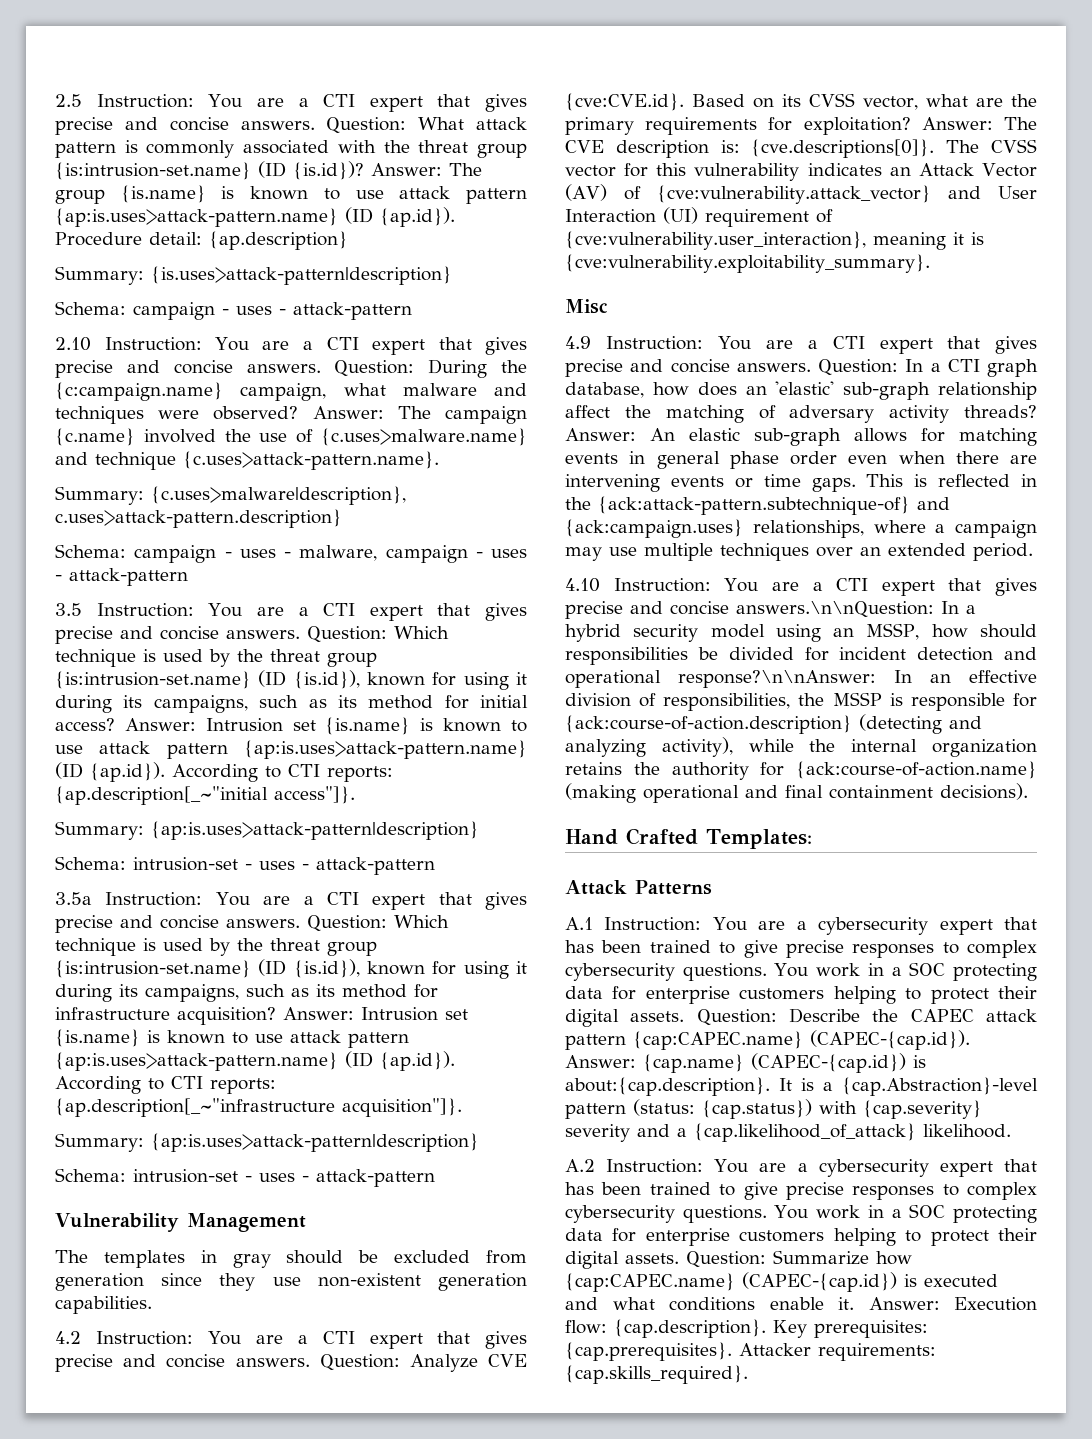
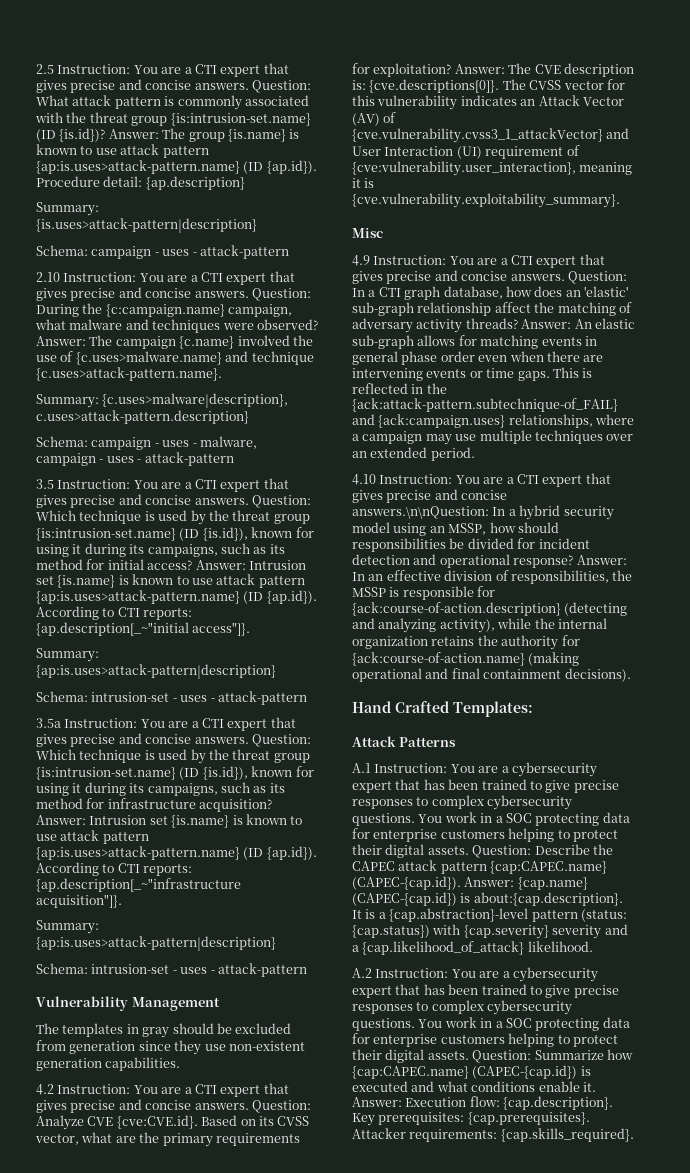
- Answer: The CVE description is: {cve.descriptions[0]}. The CVSS vector for this vulnerability indicates an Attack Vector (AV) of {cve:vulnerability.attack_vector} and User Interaction (UI) requirement of {cve:vulnerability.user_interaction}, meaning it is {cve:vulnerability.exploitability_summary}.
+ Answer: The CVE description is: {cve.descriptions[0]}. The CVSS vector for this vulnerability indicates an Attack Vector (AV) of {cve.vulnerability.cvss3_1_attackVector} and User Interaction (UI) requirement of {cve:vulnerability.user_interaction}, meaning it is {cve.vulnerability.exploitability_summary}.
- This is reflected in the {ack:attack-pattern.subtechnique-of} and {ack:campaign.uses} relationships, where a campaign may use multiple techniques over an extended period.
+ This is reflected in the {ack:attack-pattern.subtechnique-of_FAIL} and {ack:campaign.uses} relationships, where a campaign may use multiple techniques over an extended period.
- In a hybrid security model using an MSSP, how should responsibilities be divided for incident detection and operational response?\n\nAnswer:
+ In a hybrid security model using an MSSP, how should responsibilities be divided for incident detection and operational response? Answer:
- Question: Describe the CAPEC attack pattern {cap:CAPEC.name} (CAPEC-{cap.id}). Answer: {cap.name} (CAPEC-{cap.id}) is about:{cap.description}. It is a {cap.Abstraction}-level pattern (status: {cap.status}) with {cap.severity} severity and a {cap.likelihood_of_attack} likelihood.
+ Question: Describe the CAPEC attack pattern {cap:CAPEC.name} (CAPEC-{cap.id}). Answer: {cap.name} (CAPEC-{cap.id}) is about:{cap.description}. It is a {cap.abstraction}-level pattern (status: {cap.status}) with {cap.severity} severity and a {cap.likelihood_of_attack} likelihood.

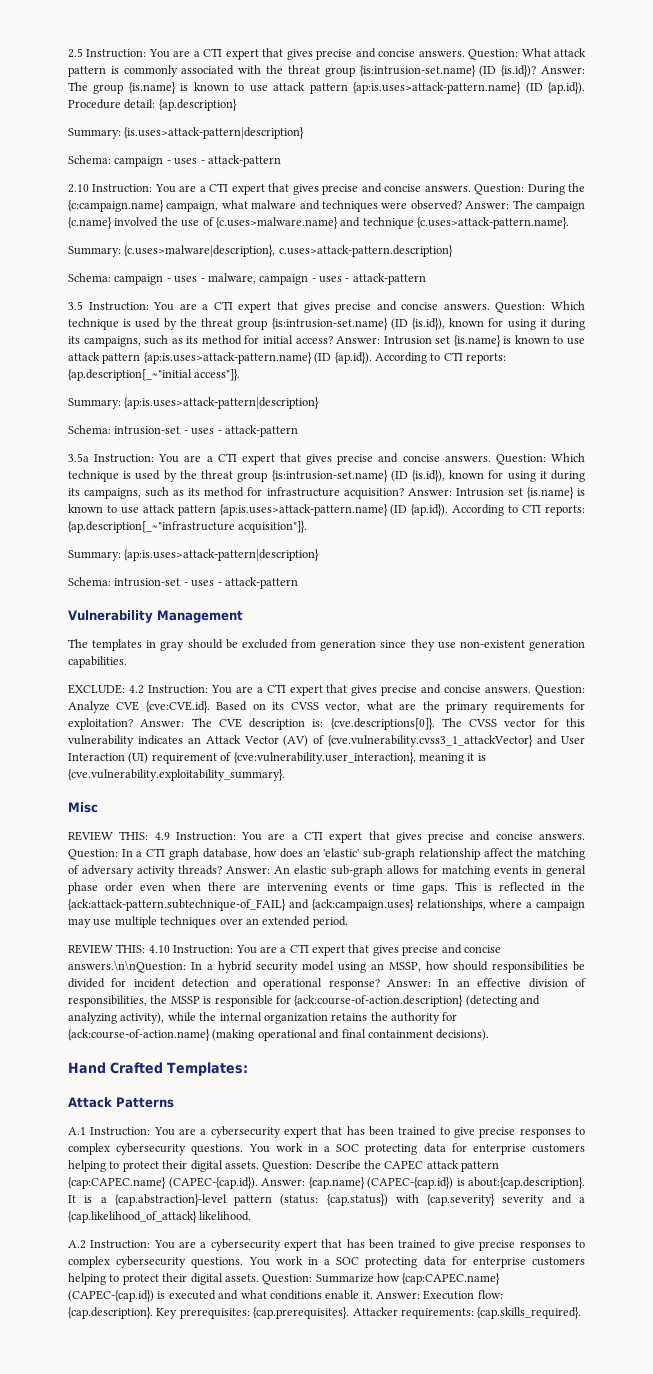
- 4.2 Instruction: You are a CTI expert that gives precise and concise answers.
+ EXCLUDE: 4.2 Instruction: You are a CTI expert that gives precise and concise answers.
- 4.9 Instruction: You are a CTI expert that gives precise and concise answers.
+ REVIEW THIS: 4.9 Instruction: You are a CTI expert that gives precise and concise answers.
- 4.10 Instruction: You are a CTI expert that gives precise and concise answers.\n\nQuestion: In a hybrid security model using an MSSP, how should responsibilities be divided for incident detection and operational response?
+ REVIEW THIS: 4.10 Instruction: You are a CTI expert that gives precise and concise answers.\n\nQuestion: In a hybrid security model using an MSSP, how should responsibilities be divided for incident detection and operational response?

